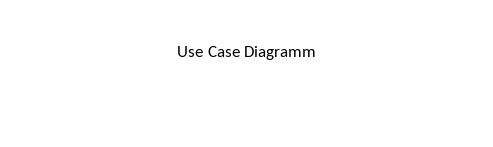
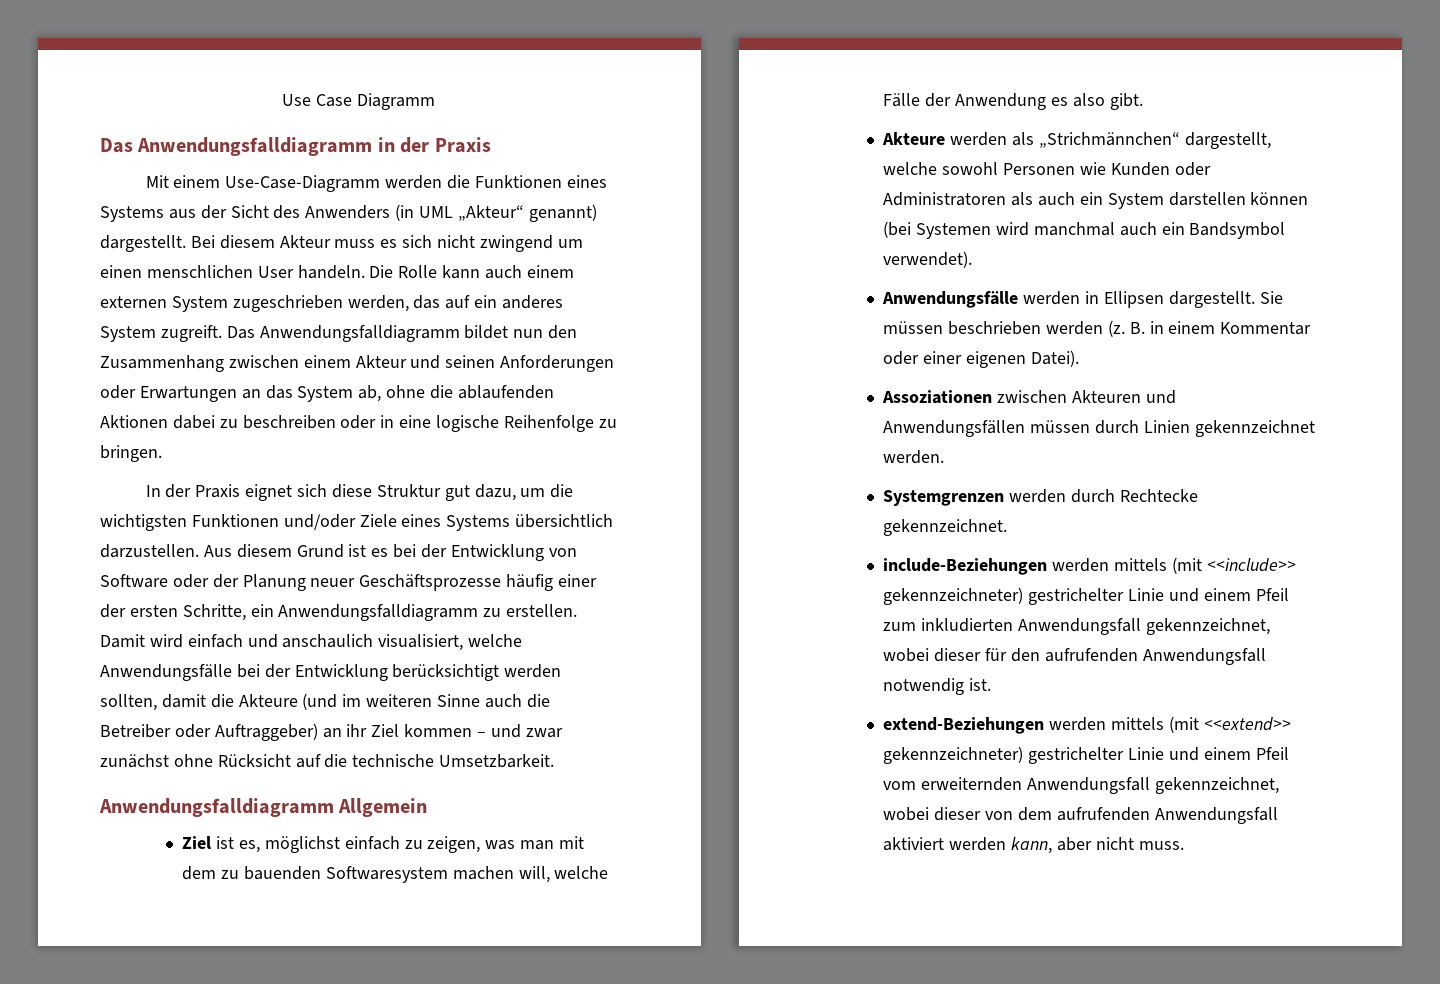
+ Das Anwendungsfalldiagramm in der Praxis
+ Mit einem Use-Case-Diagramm werden die Funktionen eines Systems aus der Sicht des Anwenders (in UML „Akteur“ genannt) dargestellt. Bei diesem Akteur muss es sich nicht zwingend um einen menschlichen User handeln. Die Rolle kann auch einem externen System zugeschrieben werden, das auf ein anderes System zugreift. Das Anwendungsfalldiagramm bildet nun den Zusammenhang zwischen einem Akteur und seinen Anforderungen oder Erwartungen an das System ab, ohne die ablaufenden Aktionen dabei zu beschreiben oder in eine logische Reihenfolge zu bringen.
+ In der Praxis eignet sich diese Struktur gut dazu, um die wichtigsten Funktionen und/oder Ziele eines Systems übersichtlich darzustellen. Aus diesem Grund ist es bei der Entwicklung von Software oder der Planung neuer Geschäftsprozesse häufig einer der ersten Schritte, ein Anwendungsfalldiagramm zu erstellen. Damit wird einfach und anschaulich visualisiert, welche Anwendungsfälle bei der Entwicklung berücksichtigt werden sollten, damit die Akteure (und im weiteren Sinne auch die Betreiber oder Auftraggeber) an ihr Ziel kommen – und zwar zunächst ohne Rücksicht auf die technische Umsetzbarkeit.
+ Anwendungsfalldiagramm Allgemein
+ Ziel ist es, möglichst einfach zu zeigen, was man mit dem zu bauenden Softwaresystem machen will, welche Fälle der Anwendung es also gibt.
+ Akteure werden als „Strichmännchen“ dargestellt, welche sowohl Personen wie Kunden oder Administratoren als auch ein System darstellen können (bei Systemen wird manchmal auch ein Bandsymbol verwendet).
+ Anwendungsfälle werden in Ellipsen dargestellt. Sie müssen beschrieben werden (z. B. in einem Kommentar oder einer eigenen Datei).
+ Assoziationen zwischen Akteuren und Anwendungsfällen müssen durch Linien gekennzeichnet werden.
+ Systemgrenzen werden durch Rechtecke gekennzeichnet.
+ include-Beziehungen werden mittels (mit <<include>> gekennzeichneter) gestrichelter Linie und einem Pfeil zum inkludierten Anwendungsfall gekennzeichnet, wobei dieser für den aufrufenden Anwendungsfall notwendig ist.
+ extend-Beziehungen werden mittels (mit <<extend>> gekennzeichneter) gestrichelter Linie und einem Pfeil vom erweiternden Anwendungsfall gekennzeichnet, wobei dieser von dem aufrufenden Anwendungsfall aktiviert werden kann, aber nicht muss.

